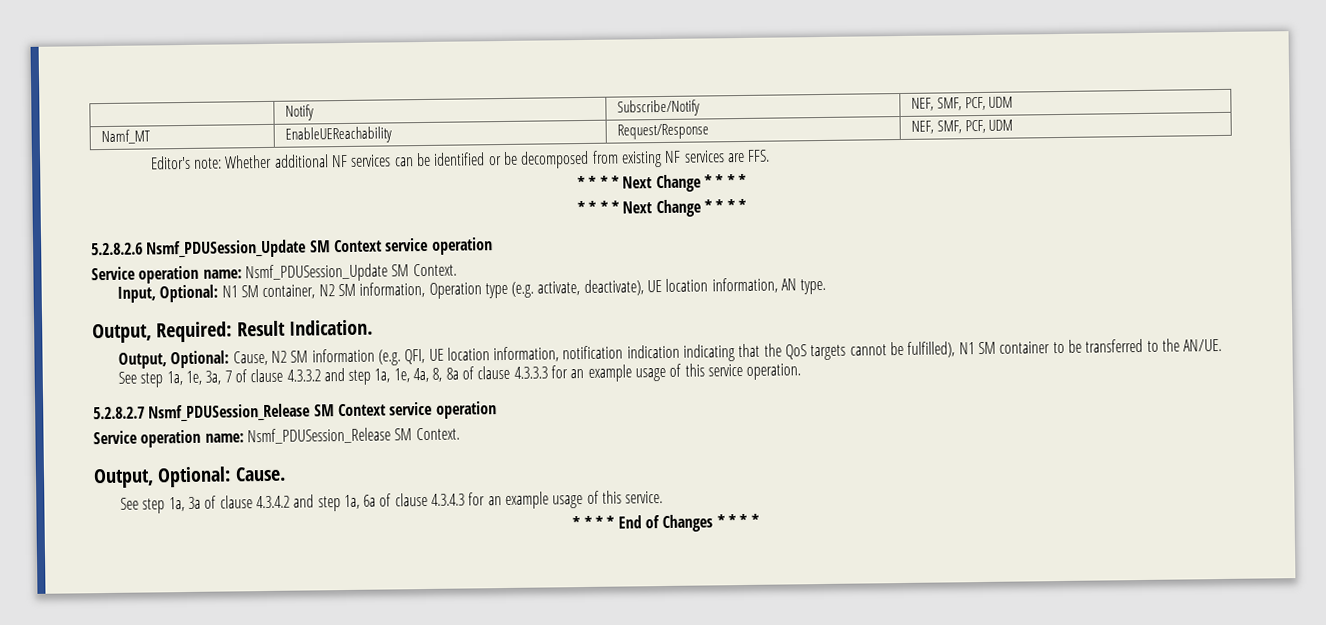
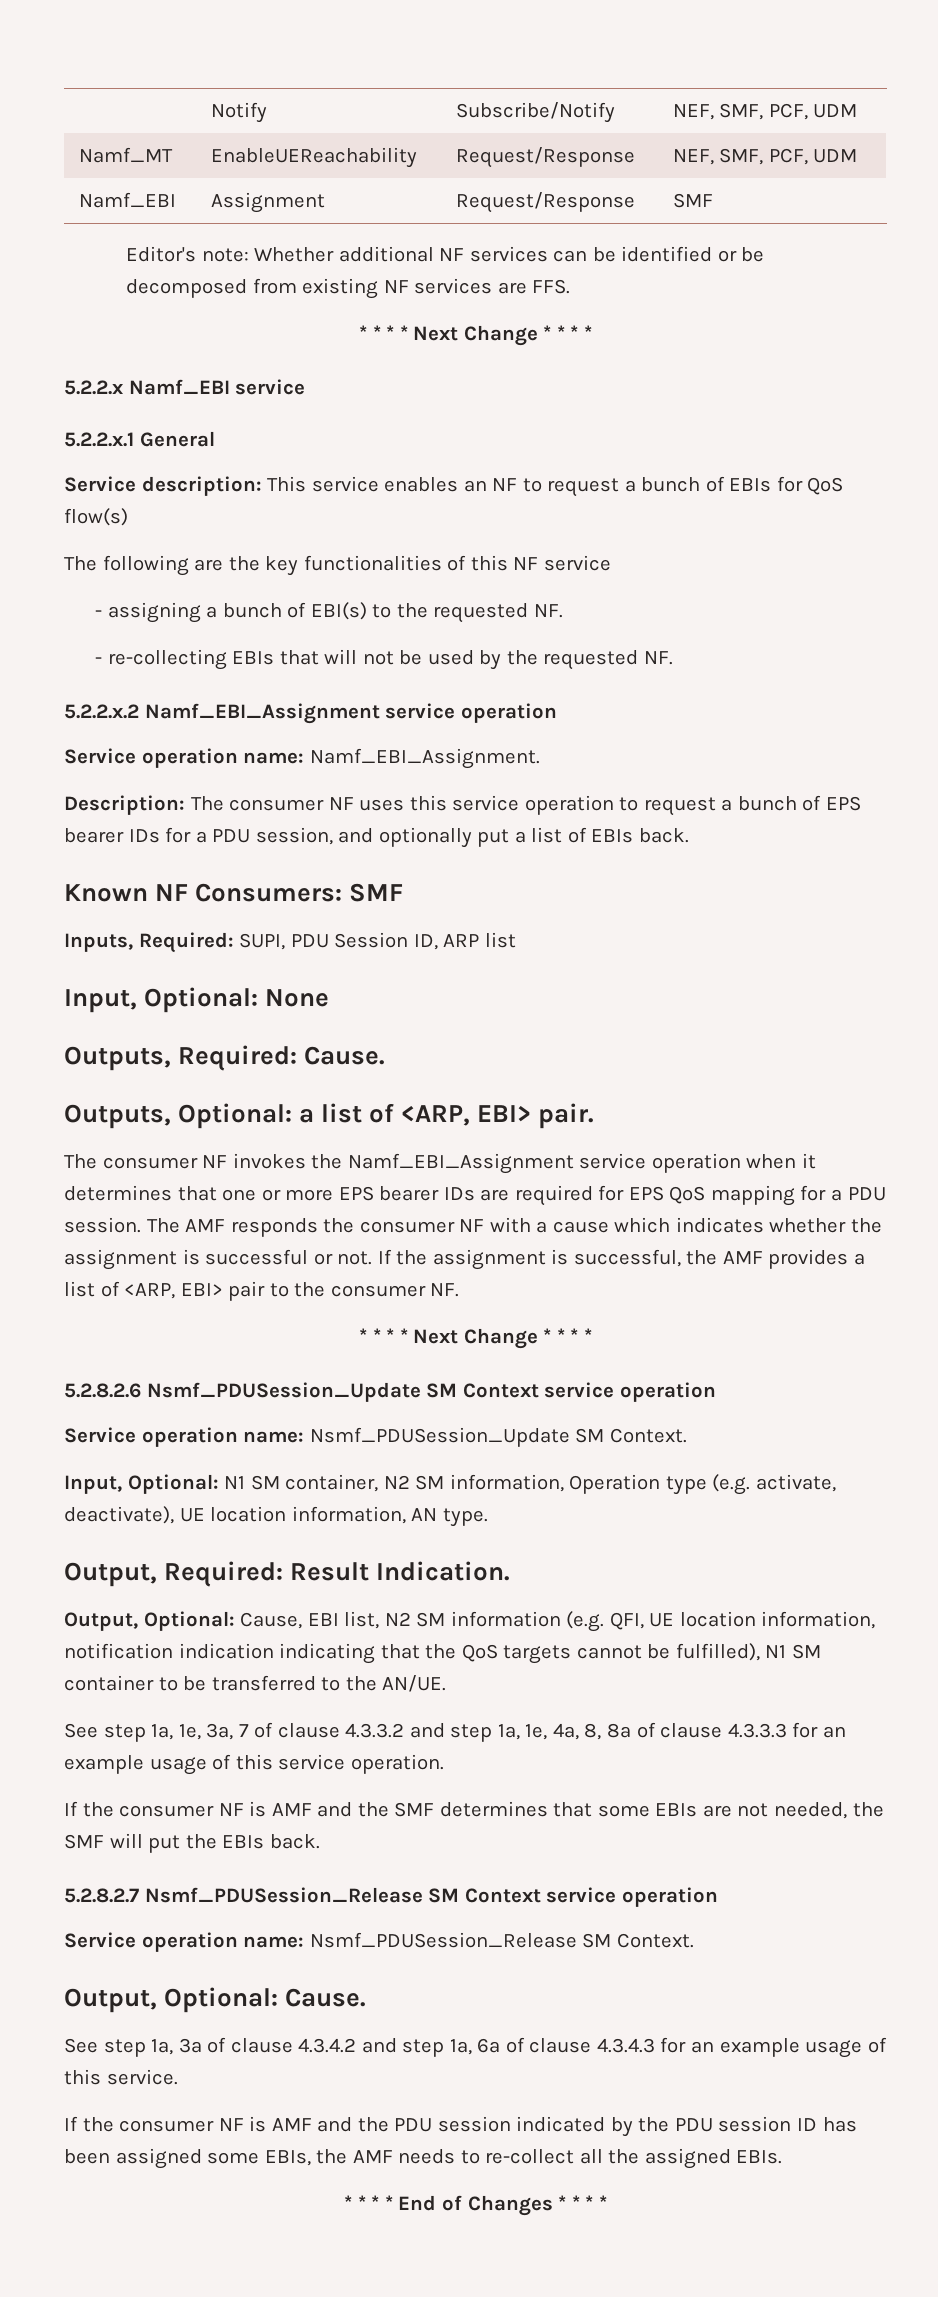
+ Namf_EBI | Assignment | Request/Response | SMF
+ 5.2.2.x Namf_EBI service
+ 5.2.2.x.1 General
+ Service description: This service enables an NF to request a bunch of EBIs for QoS flow(s)
+ The following are the key functionalities of this NF service
+ - assigning a bunch of EBI(s) to the requested NF.
+ - re-collecting EBIs that will not be used by the requested NF.
+ 5.2.2.x.2 Namf_EBI_Assignment service operation
+ Service operation name: Namf_EBI_Assignment.
+ Description: The consumer NF uses this service operation to request a bunch of EPS bearer IDs for a PDU session, and optionally put a list of EBIs back.
+ Known NF Consumers: SMF
+ Inputs, Required: SUPI, PDU Session ID, ARP list
+ Input, Optional: None
+ Outputs, Required: Cause.
+ Outputs, Optional: a list of <ARP, EBI> pair.
+ The consumer NF invokes the Namf_EBI_Assignment service operation when it determines that one or more EPS bearer IDs are required for EPS QoS mapping for a PDU session. The AMF responds the consumer NF with a cause which indicates whether the assignment is successful or not. If the assignment is successful, the AMF provides a list of <ARP, EBI> pair to the consumer NF.
- Output, Optional: Cause, N2 SM information (e.g. QFI, UE location information, notification indication indicating that the QoS targets cannot be fulfilled), N1 SM container to be transferred to the AN/UE.
+ Output, Optional: Cause, EBI list, N2 SM information (e.g. QFI, UE location information, notification indication indicating that the QoS targets cannot be fulfilled), N1 SM container to be transferred to the AN/UE.
+ If the consumer NF is AMF and the SMF determines that some EBIs are not needed, the SMF will put the EBIs back.
+ If the consumer NF is AMF and the PDU session indicated by the PDU session ID has been assigned some EBIs, the AMF needs to re-collect all the assigned EBIs.

